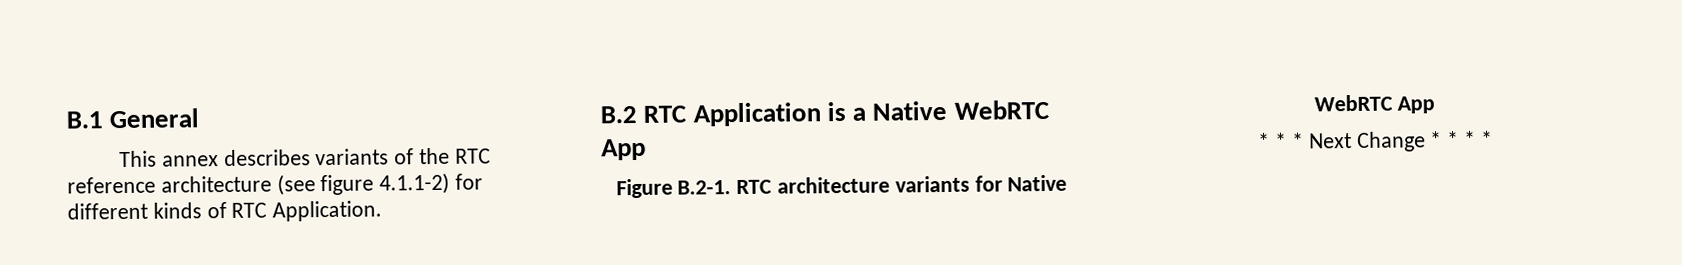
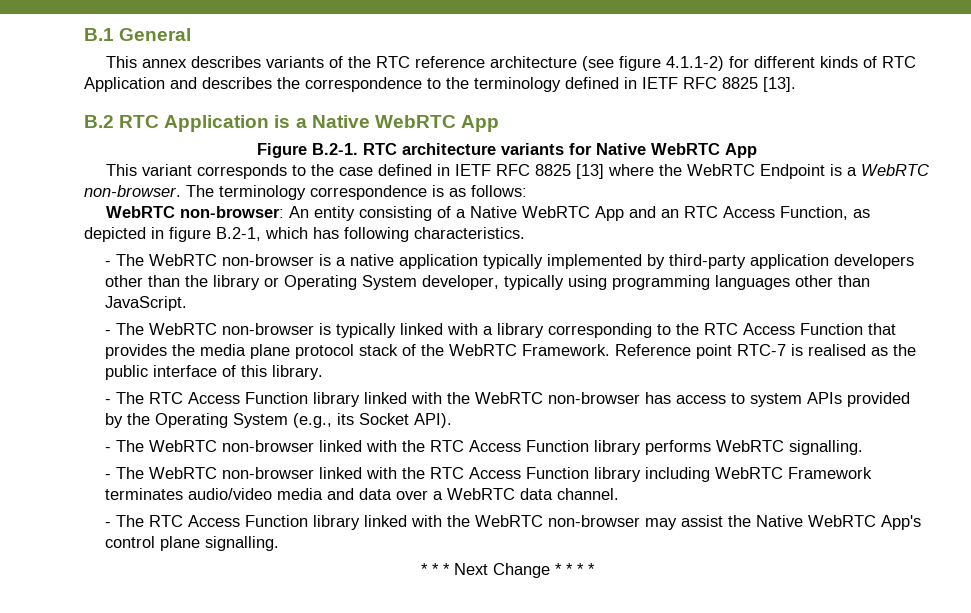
- This annex describes variants of the RTC reference architecture (see figure 4.1.1-2) for different kinds of RTC Application.
+ This annex describes variants of the RTC reference architecture (see figure 4.1.1-2) for different kinds of RTC Application and describes the correspondence to the terminology defined in IETF RFC 8825 [13].
+ This variant corresponds to the case defined in IETF RFC 8825 [13] where the WebRTC Endpoint is a WebRTC non-browser. The terminology correspondence is as follows:
+ WebRTC non-browser: An entity consisting of a Native WebRTC App and an RTC Access Function, as depicted in figure B.2-1, which has following characteristics.
+ - The WebRTC non-browser is a native application typically implemented by third-party application developers other than the library or Operating System developer, typically using programming languages other than JavaScript.
+ - The WebRTC non-browser is typically linked with a library corresponding to the RTC Access Function that provides the media plane protocol stack of the WebRTC Framework. Reference point RTC-7 is realised as the public interface of this library.
+ - The RTC Access Function library linked with the WebRTC non-browser has access to system APIs provided by the Operating System (e.g., its Socket API).
+ - The WebRTC non-browser linked with the RTC Access Function library performs WebRTC signalling.
+ - The WebRTC non-browser linked with the RTC Access Function library including WebRTC Framework terminates audio/video media and data over a WebRTC data channel.
+ - The RTC Access Function library linked with the WebRTC non-browser may assist the Native WebRTC App's control plane signalling.

